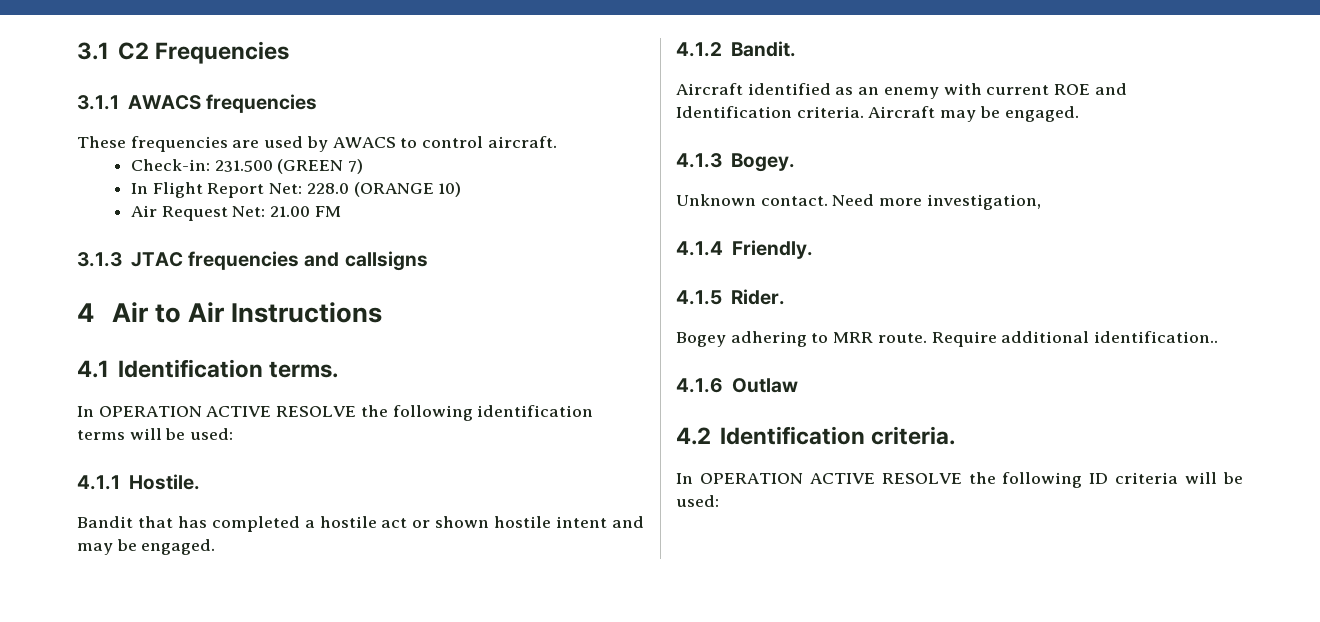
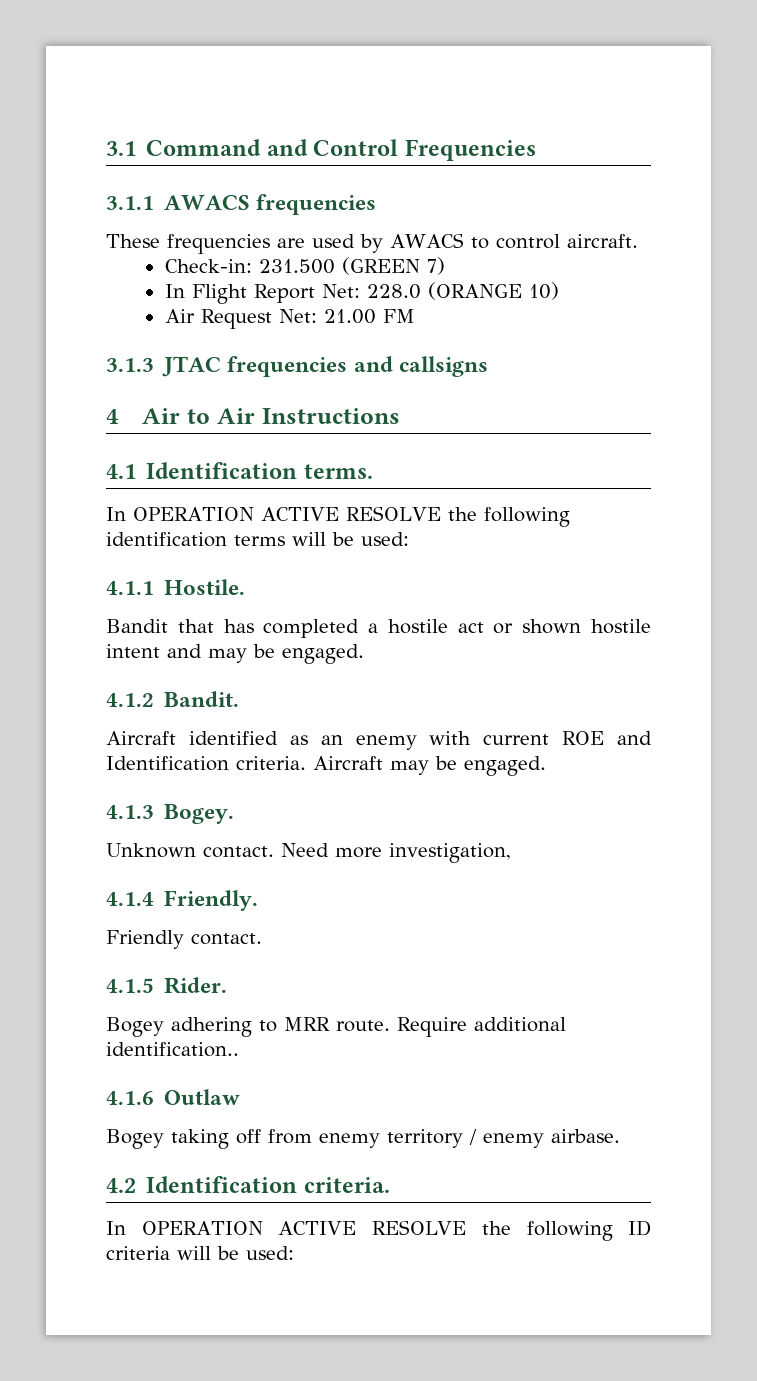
- 3.1 C2 Frequencies
+ 3.1 Command and Control Frequencies
+ Friendly contact.
+ Bogey taking off from enemy territory / enemy airbase.

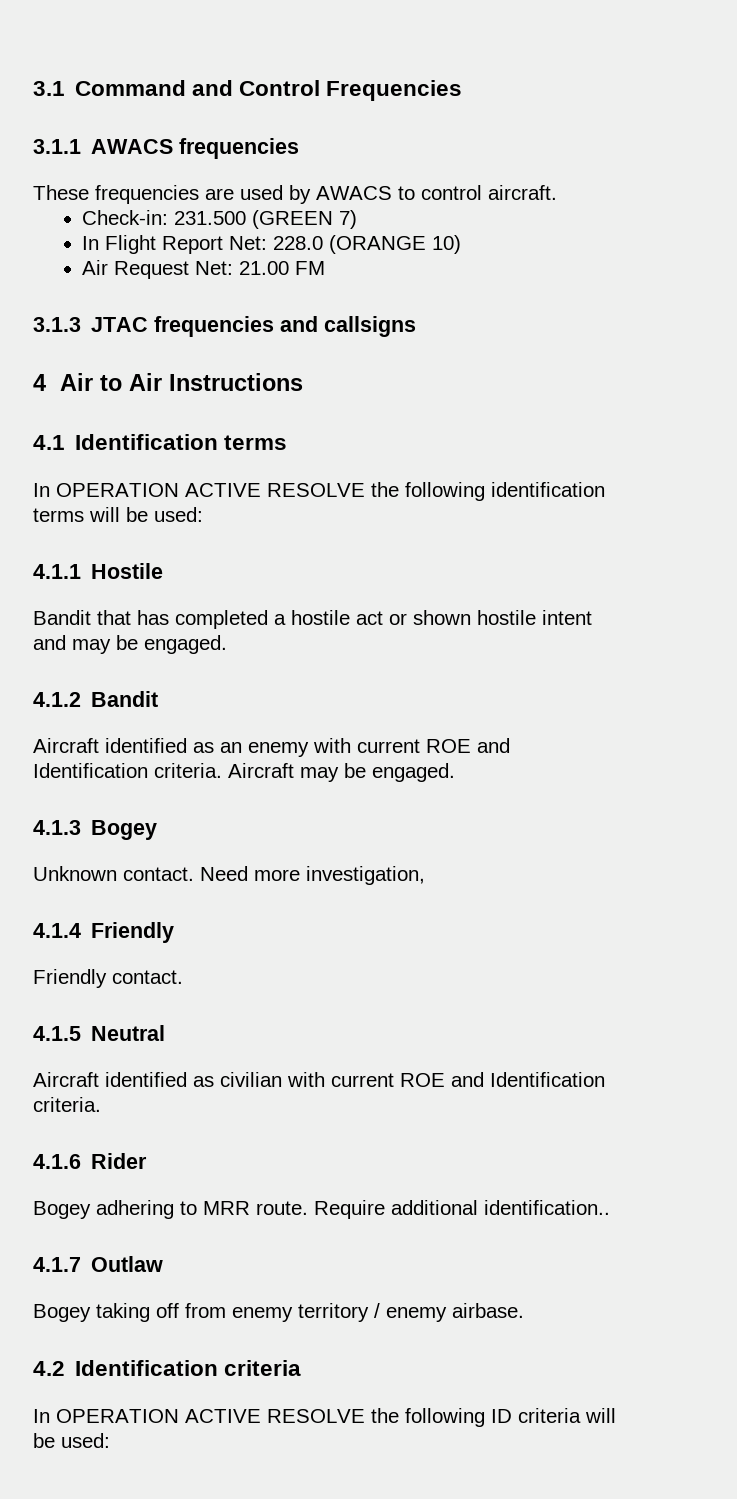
- 4.1 Identification terms.
+ 4.1 Identification terms
- 4.1.1 Hostile.
+ 4.1.1 Hostile
- 4.1.2 Bandit.
+ 4.1.2 Bandit
- 4.1.3 Bogey.
+ 4.1.3 Bogey
- 4.1.4 Friendly.
+ 4.1.4 Friendly
- 4.1.5 Rider.
+ 4.1.5 Neutral
+ Aircraft identified as civilian with current ROE and Identification criteria.
+ 4.1.6 Rider
- 4.1.6 Outlaw
+ 4.1.7 Outlaw
- 4.2 Identification criteria.
+ 4.2 Identification criteria

